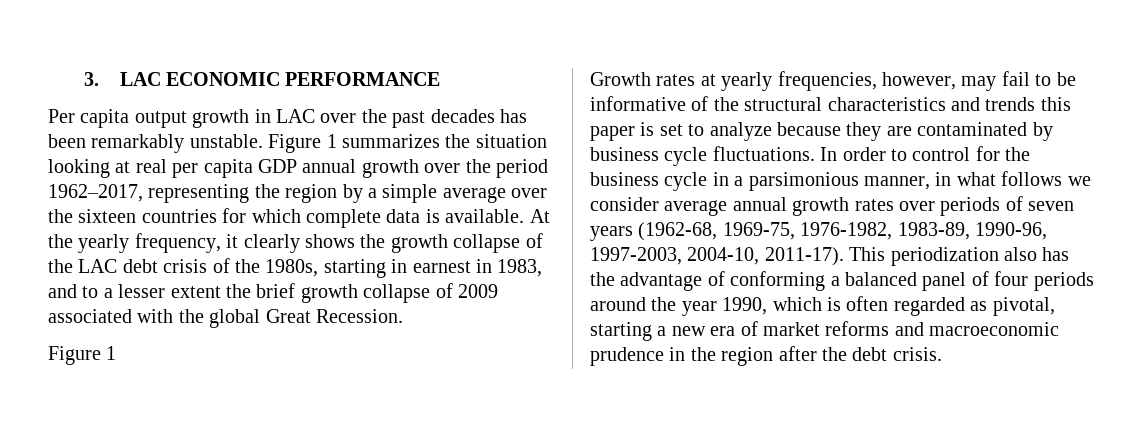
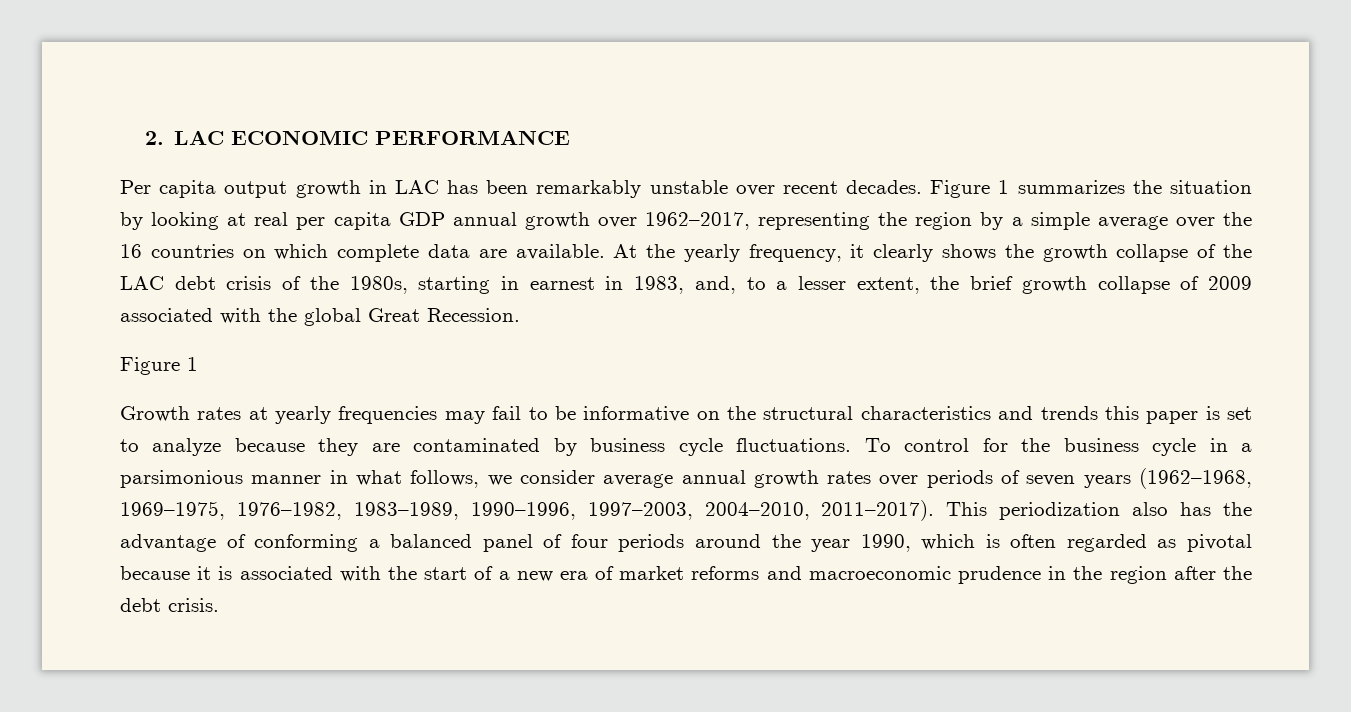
- 3. LAC ECONOMIC PERFORMANCE
+ 2. LAC ECONOMIC PERFORMANCE
- Per capita output growth in LAC over the past decades has been remarkably unstable.
+ Per capita output growth in LAC has been remarkably unstable over recent decades.
- Figure 1 summarizes the situation looking at real per capita GDP annual growth over the period 1962–2017, representing the region by a simple average over the sixteen countries for which complete data is available.
+ Figure 1 summarizes the situation by looking at real per capita GDP annual growth over 1962–2017, representing the region by a simple average over the 16 countries on which complete data are available.
- At the yearly frequency, it clearly shows the growth collapse of the LAC debt crisis of the 1980s, starting in earnest in 1983, and to a lesser extent the brief growth collapse of 2009 associated with the global Great Recession.
+ At the yearly frequency, it clearly shows the growth collapse of the LAC debt crisis of the 1980s, starting in earnest in 1983, and, to a lesser extent, the brief growth collapse of 2009 associated with the global Great Recession.
- Growth rates at yearly frequencies, however, may fail to be informative of the structural characteristics and trends this paper is set to analyze because they are contaminated by business cycle fluctuations.
+ Growth rates at yearly frequencies may fail to be informative on the structural characteristics and trends this paper is set to analyze because they are contaminated by business cycle fluctuations.
- In order to control for the business cycle in a parsimonious manner, in what follows we consider average annual growth rates over periods of seven years (1962-68, 1969-75, 1976-1982, 1983-89, 1990-96, 1997-2003, 2004-10, 2011-17).
+ To control for the business cycle in a parsimonious manner in what follows, we consider average annual growth rates over periods of seven years (1962–1968, 1969–1975, 1976–1982, 1983–1989, 1990–1996, 1997–2003, 2004–2010, 2011–2017).
- This periodization also has the advantage of conforming a balanced panel of four periods around the year 1990, which is often regarded as pivotal, starting a new era of market reforms and macroeconomic prudence in the region after the debt crisis.
+ This periodization also has the advantage of conforming a balanced panel of four periods around the year 1990, which is often regarded as pivotal because it is associated with the start of a new era of market reforms and macroeconomic prudence in the region after the debt crisis.

